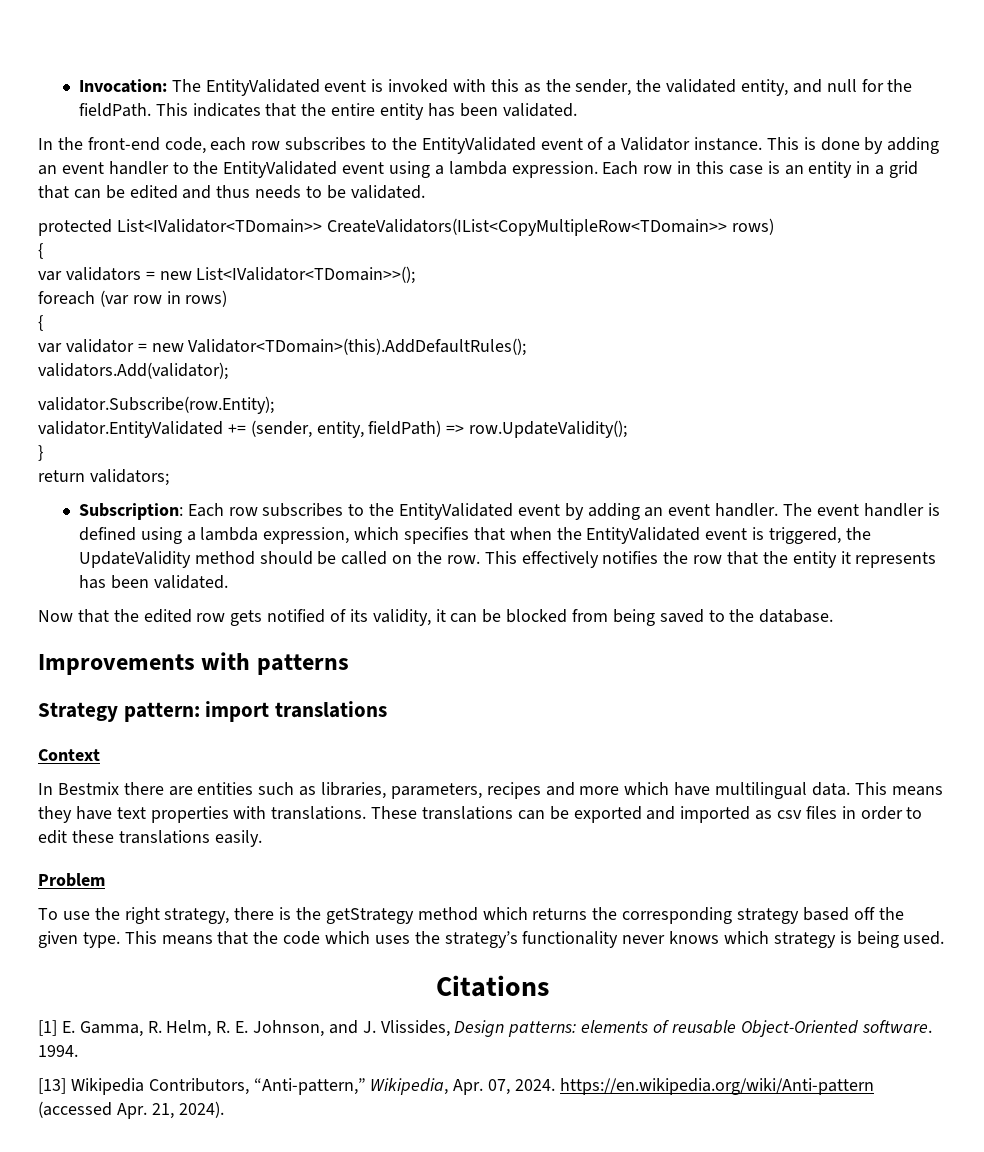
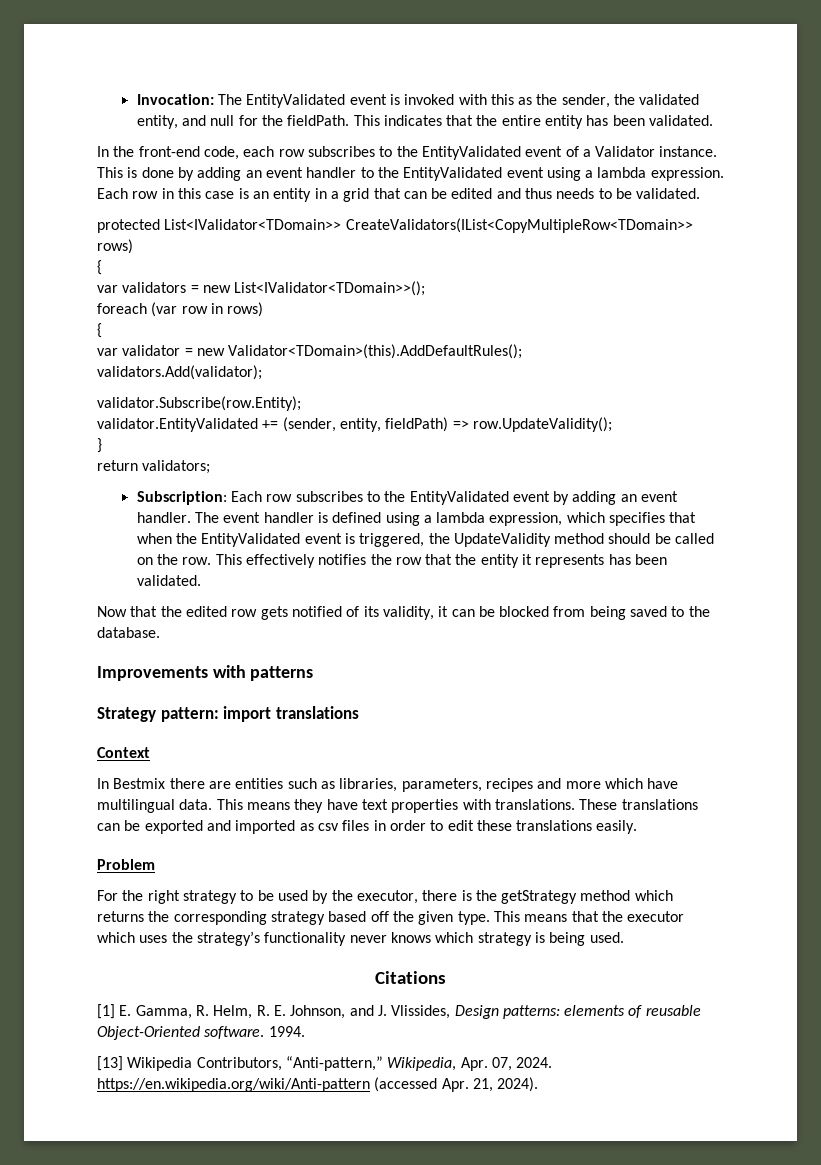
- To use the right strategy, there is the getStrategy method which returns the corresponding strategy based off the given type.
+ For the right strategy to be used by the executor, there is the getStrategy method which returns the corresponding strategy based off the given type.
- This means that the code which uses the strategy’s functionality never knows which strategy is being used.
+ This means that the executor which uses the strategy’s functionality never knows which strategy is being used.

